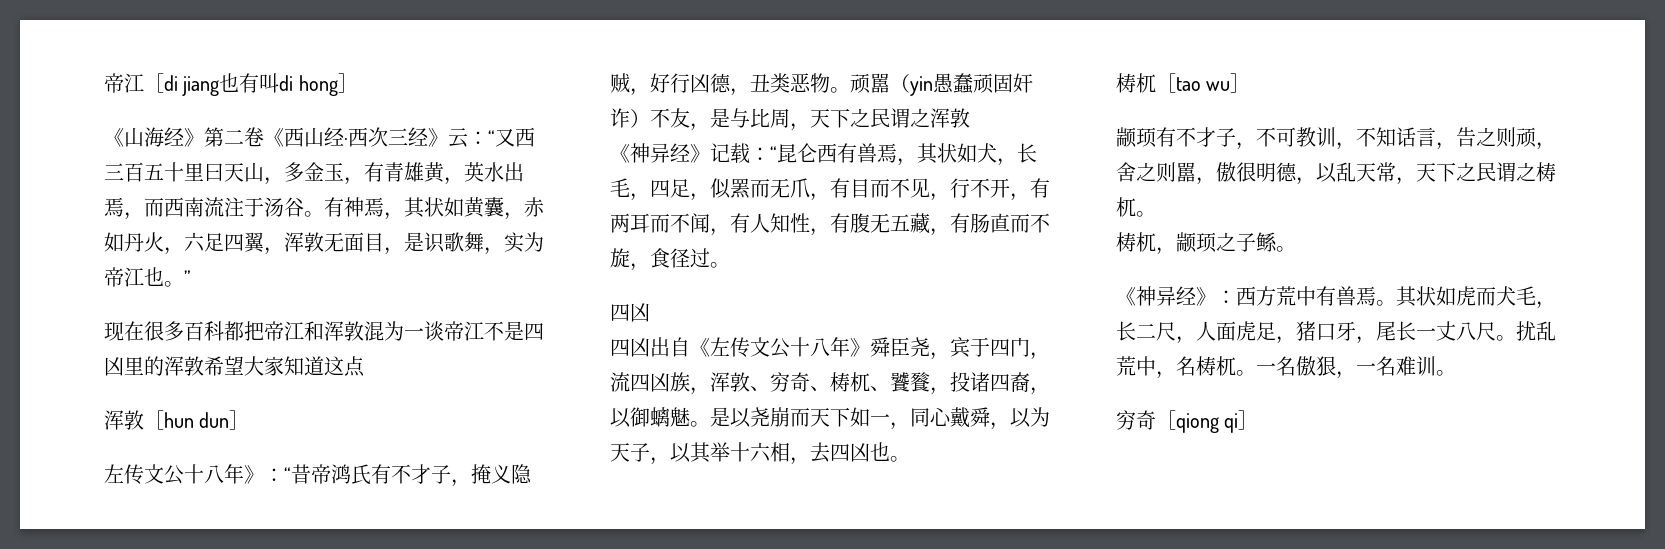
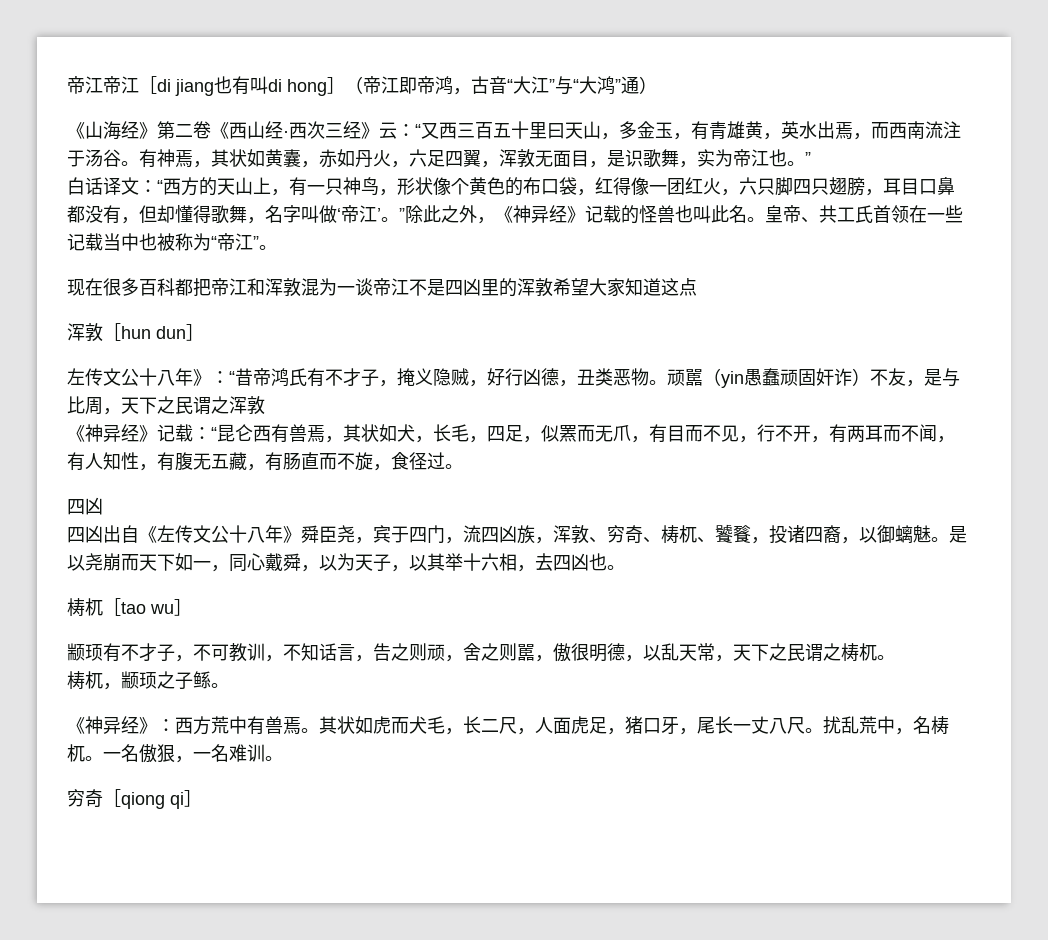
- 帝江［di jiang也有叫di hong］
+ 帝江帝江［di jiang也有叫di hong］（帝江即帝鸿，古音“大江”与“大鸿”通）
+ 白话译文：“西方的天山上，有一只神鸟，形状像个黄色的布口袋，红得像一团红火，六只脚四只翅膀，耳目口鼻都没有，但却懂得歌舞，名字叫做‘帝江’。”除此之外，《神异经》记载的怪兽也叫此名。皇帝、共工氏首领在一些记载当中也被称为“帝江”。

